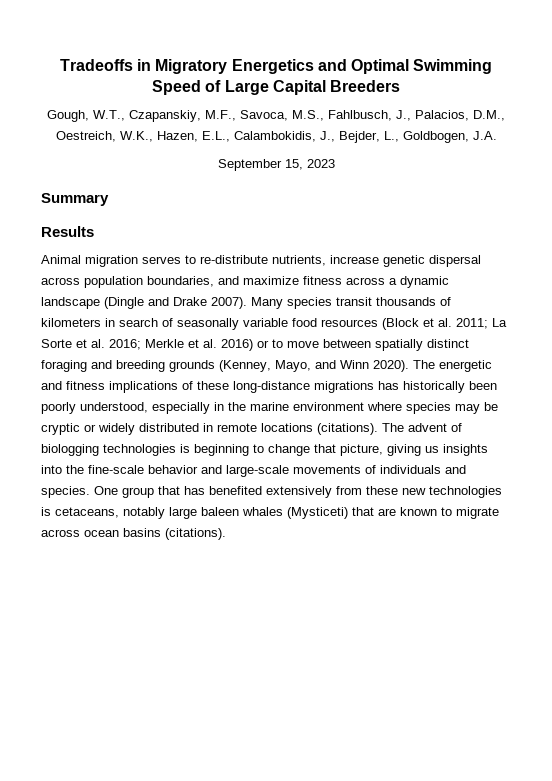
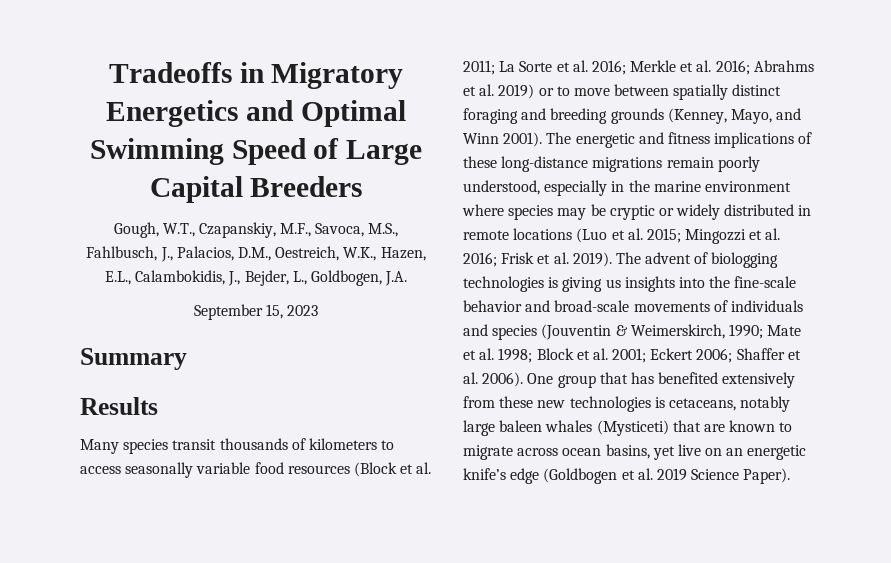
- Animal migration serves to re-distribute nutrients, increase genetic dispersal across population boundaries, and maximize fitness across a dynamic landscape (Dingle and Drake 2007). Many species transit thousands of kilometers in search of seasonally variable food resources (Block et al. 2011; La Sorte et al. 2016; Merkle et al. 2016) or to move between spatially distinct foraging and breeding grounds (Kenney, Mayo, and Winn 2020).
+ Many species transit thousands of kilometers to access seasonally variable food resources (Block et al. 2011; La Sorte et al. 2016; Merkle et al. 2016; Abrahms et al. 2019) or to move between spatially distinct foraging and breeding grounds (Kenney, Mayo, and Winn 2001).
- The energetic and fitness implications of these long-distance migrations has historically been poorly understood, especially in the marine environment where species may be cryptic or widely distributed in remote locations (citations).
+ The energetic and fitness implications of these long-distance migrations remain poorly understood, especially in the marine environment where species may be cryptic or widely distributed in remote locations (Luo et al. 2015; Mingozzi et al. 2016; Frisk et al. 2019).
- The advent of biologging technologies is beginning to change that picture, giving us insights into the fine-scale behavior and large-scale movements of individuals and species.
+ The advent of biologging technologies is giving us insights into the fine-scale behavior and broad-scale movements of individuals and species (Jouventin & Weimerskirch, 1990; Mate et al. 1998; Block et al. 2001; Eckert 2006; Shaffer et al. 2006).
- One group that has benefited extensively from these new technologies is cetaceans, notably large baleen whales (Mysticeti) that are known to migrate across ocean basins (citations).
+ One group that has benefited extensively from these new technologies is cetaceans, notably large baleen whales (Mysticeti) that are known to migrate across ocean basins, yet live on an energetic knife’s edge (Goldbogen et al. 2019 Science Paper).

